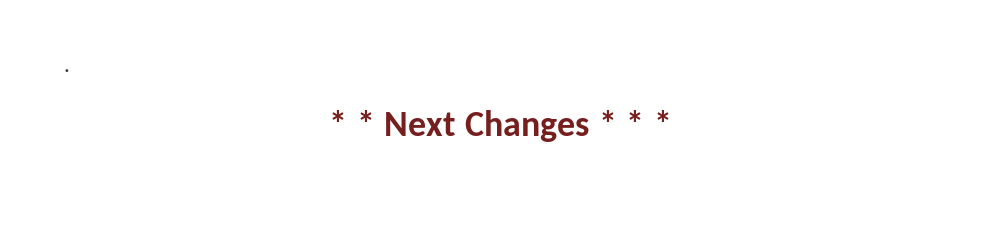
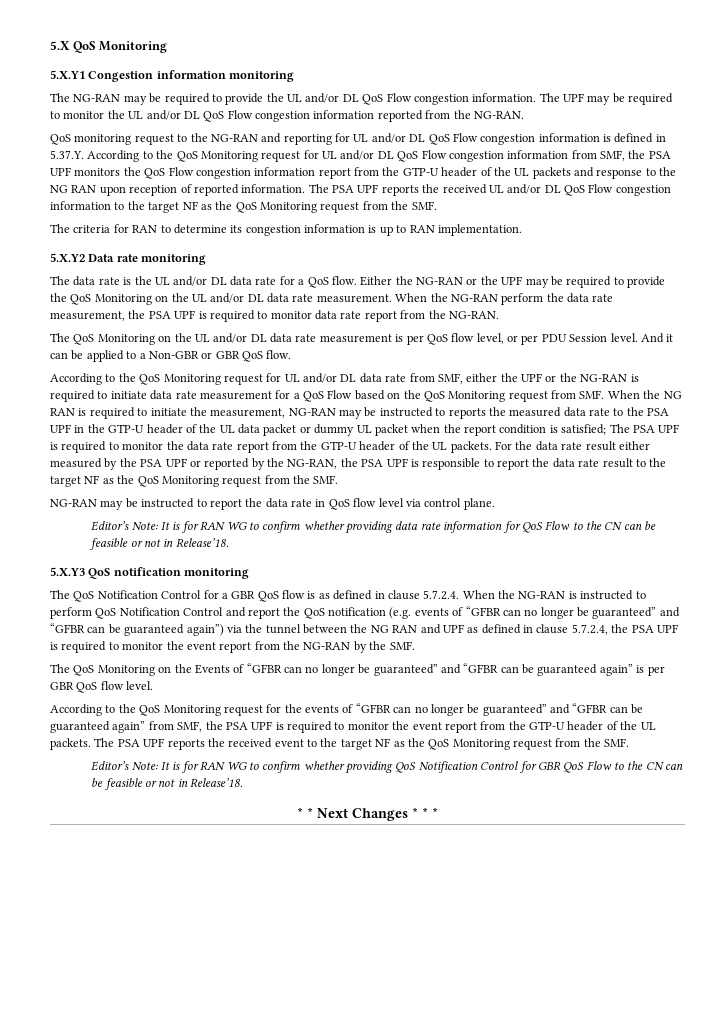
- .
+ 5.X QoS Monitoring
+ 5.X.Y1 Congestion information monitoring
+ The NG-RAN may be required to provide the UL and/or DL QoS Flow congestion information. The UPF may be required to monitor the UL and/or DL QoS Flow congestion information reported from the NG-RAN.
+ QoS monitoring request to the NG-RAN and reporting for UL and/or DL QoS Flow congestion information is defined in 5.37.Y. According to the QoS Monitoring request for UL and/or DL QoS Flow congestion information from SMF, the PSA UPF monitors the QoS Flow congestion information report from the GTP-U header of the UL packets and response to the NG RAN upon reception of reported information. The PSA UPF reports the received UL and/or DL QoS Flow congestion information to the target NF as the QoS Monitoring request from the SMF.
+ The criteria for RAN to determine its congestion information is up to RAN implementation.
+ 5.X.Y2 Data rate monitoring
+ The data rate is the UL and/or DL data rate for a QoS flow. Either the NG-RAN or the UPF may be required to provide the QoS Monitoring on the UL and/or DL data rate measurement. When the NG-RAN perform the data rate measurement, the PSA UPF is required to monitor data rate report from the NG-RAN.
+ The QoS Monitoring on the UL and/or DL data rate measurement is per QoS flow level, or per PDU Session level. And it can be applied to a Non-GBR or GBR QoS flow.
+ According to the QoS Monitoring request for UL and/or DL data rate from SMF, either the UPF or the NG-RAN is required to initiate data rate measurement for a QoS Flow based on the QoS Monitoring request from SMF. When the NG RAN is required to initiate the measurement, NG-RAN may be instructed to reports the measured data rate to the PSA UPF in the GTP-U header of the UL data packet or dummy UL packet when the report condition is satisfied; The PSA UPF is required to monitor the data rate report from the GTP-U header of the UL packets. For the data rate result either measured by the PSA UPF or reported by the NG-RAN, the PSA UPF is responsible to report the data rate result to the target NF as the QoS Monitoring request from the SMF.
+ NG-RAN may be instructed to report the data rate in QoS flow level via control plane.
+ Editor’s Note: It is for RAN WG to confirm whether providing data rate information for QoS Flow to the CN can be feasible or not in Release’18.
+ 5.X.Y3 QoS notification monitoring
+ The QoS Notification Control for a GBR QoS flow is as defined in clause 5.7.2.4. When the NG-RAN is instructed to perform QoS Notification Control and report the QoS notification (e.g. events of “GFBR can no longer be guaranteed” and “GFBR can be guaranteed again”) via the tunnel between the NG RAN and UPF as defined in clause 5.7.2.4, the PSA UPF is required to monitor the event report from the NG-RAN by the SMF.
+ The QoS Monitoring on the Events of “GFBR can no longer be guaranteed” and “GFBR can be guaranteed again” is per GBR QoS flow level.
+ According to the QoS Monitoring request for the events of “GFBR can no longer be guaranteed” and “GFBR can be guaranteed again” from SMF, the PSA UPF is required to monitor the event report from the GTP-U header of the UL packets. The PSA UPF reports the received event to the target NF as the QoS Monitoring request from the SMF.
+ Editor’s Note: It is for RAN WG to confirm whether providing QoS Notification Control for GBR QoS Flow to the CN can be feasible or not in Release’18.

